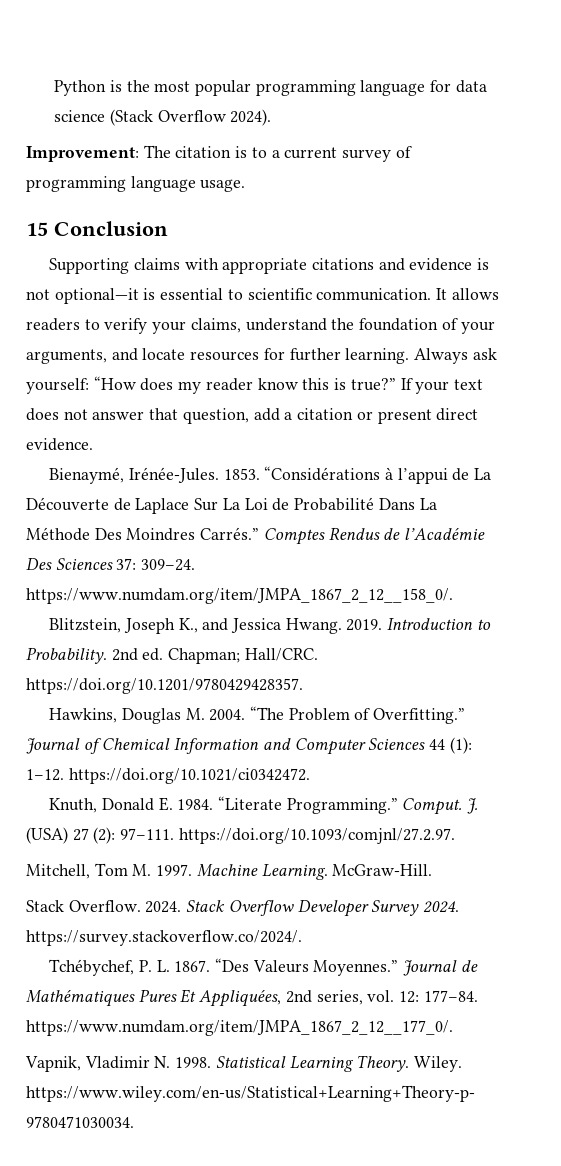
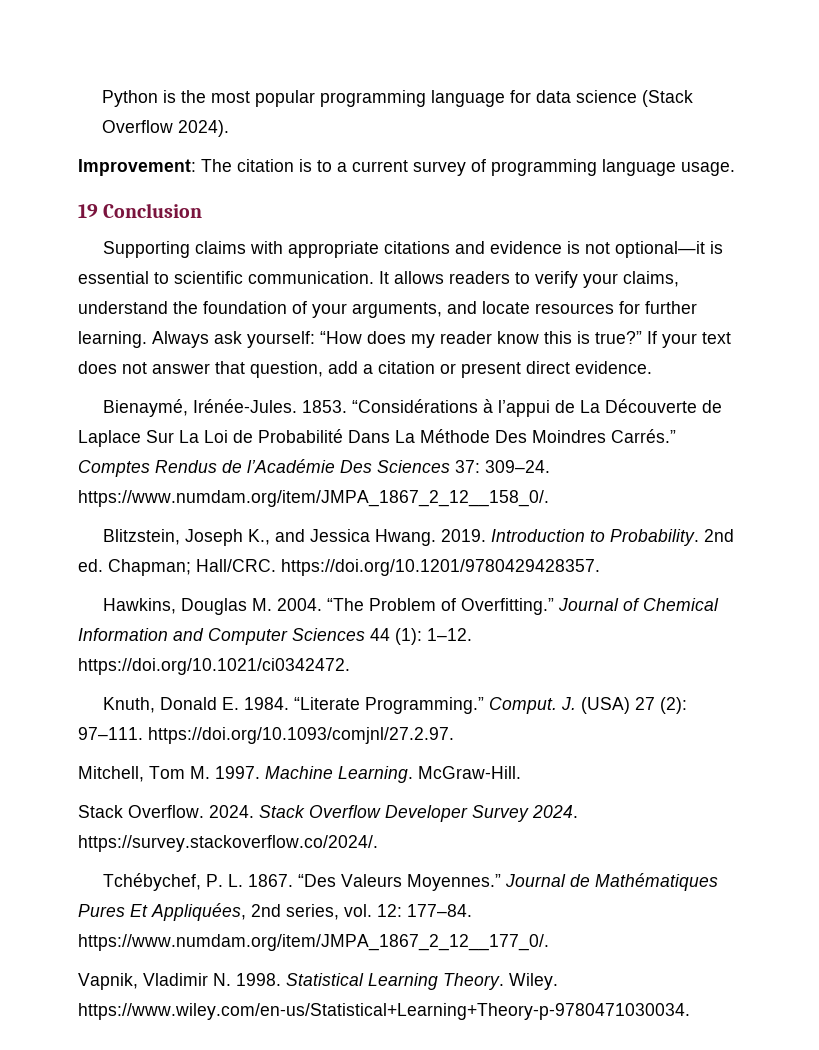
- 15 Conclusion
+ 19 Conclusion

